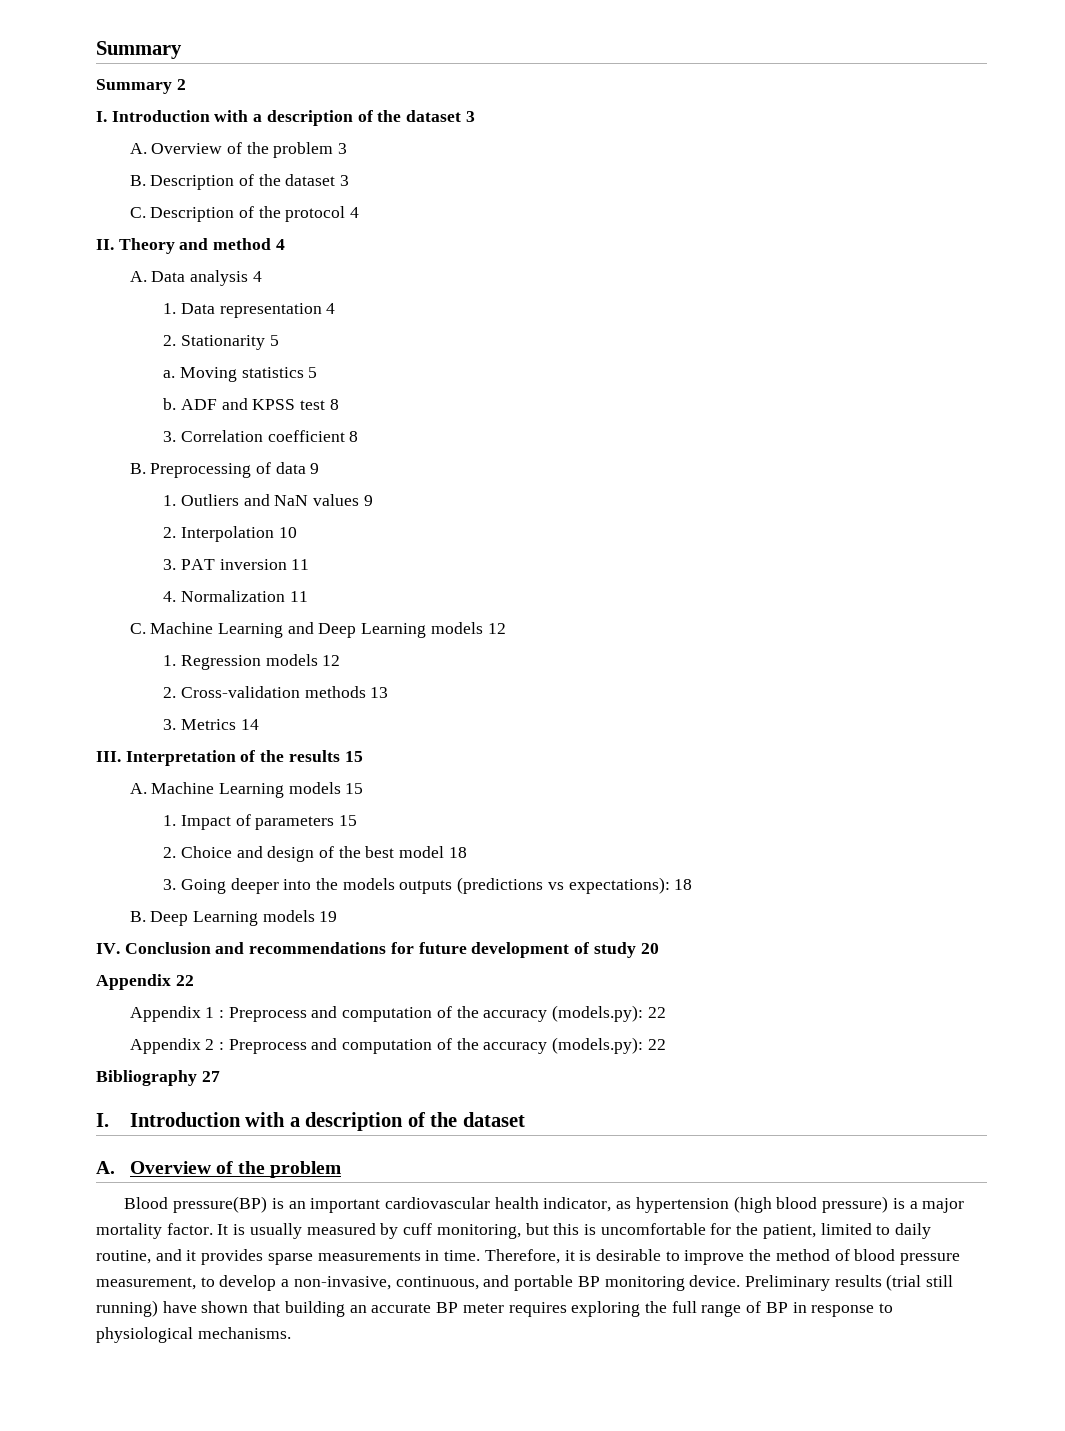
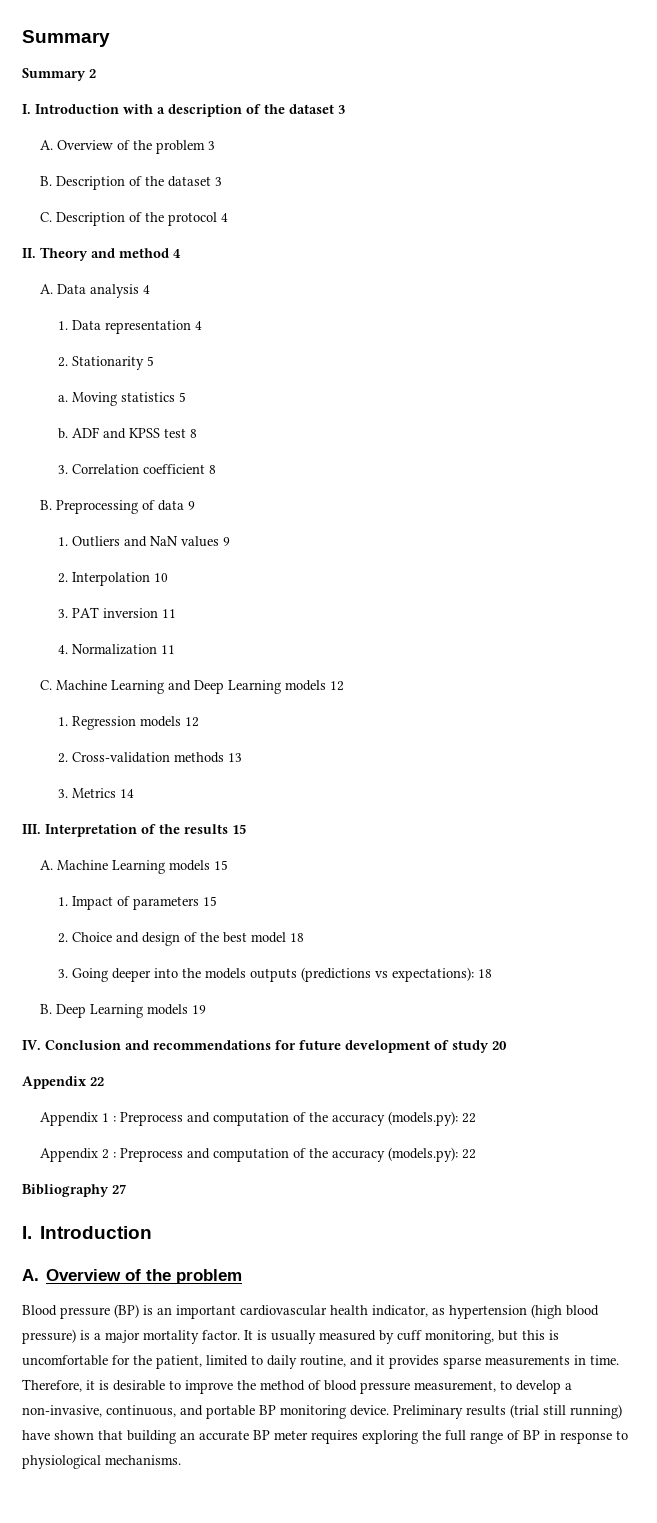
  Bibliography 27
- I. Introduction with a description of the dataset
+ I. Introduction
- Blood pressure(BP) is an important cardiovascular health indicator, as hypertension (high blood pressure) is a major mortality factor.
+ Blood pressure (BP) is an important cardiovascular health indicator, as hypertension (high blood pressure) is a major mortality factor.

